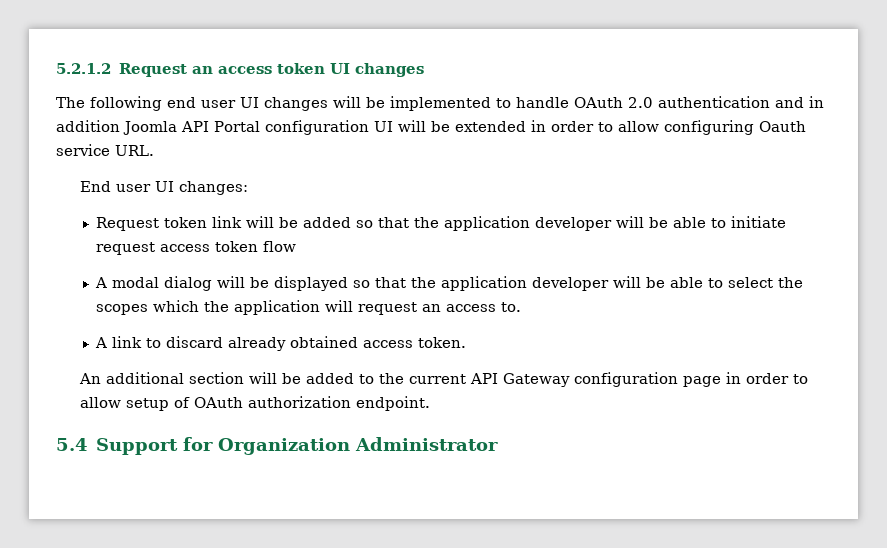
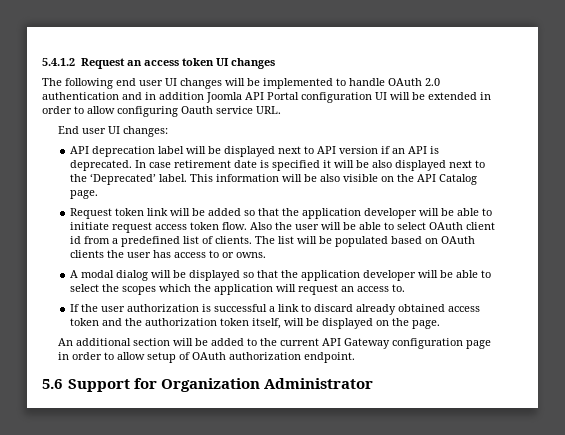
- 5.2.1.2 Request an access token UI changes
+ 5.4.1.2 Request an access token UI changes
+ API deprecation label will be displayed next to API version if an API is deprecated. In case retirement date is specified it will be also displayed next to the ‘Deprecated’ label. This information will be also visible on the API Catalog page.
- Request token link will be added so that the application developer will be able to initiate request access token flow
+ Request token link will be added so that the application developer will be able to initiate request access token flow. Also the user will be able to select OAuth client id from a predefined list of clients. The list will be populated based on OAuth clients the user has access to or owns.
- A link to discard already obtained access token.
+ If the user authorization is successful a link to discard already obtained access token and the authorization token itself, will be displayed on the page.
- 5.4 Support for Organization Administrator
+ 5.6 Support for Organization Administrator

